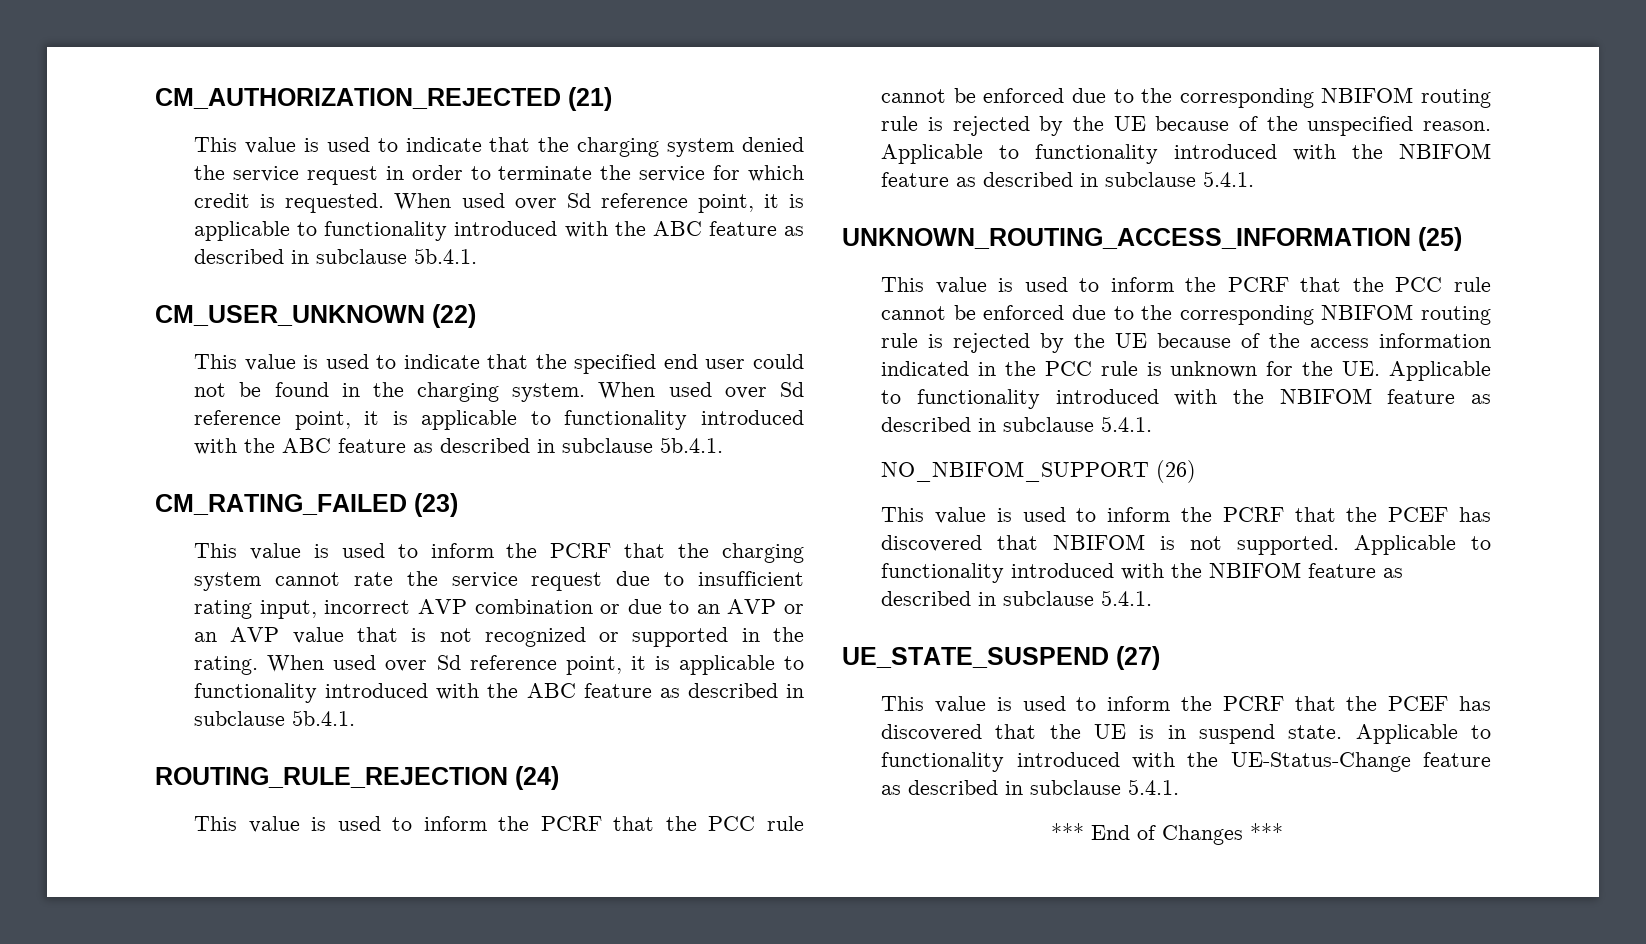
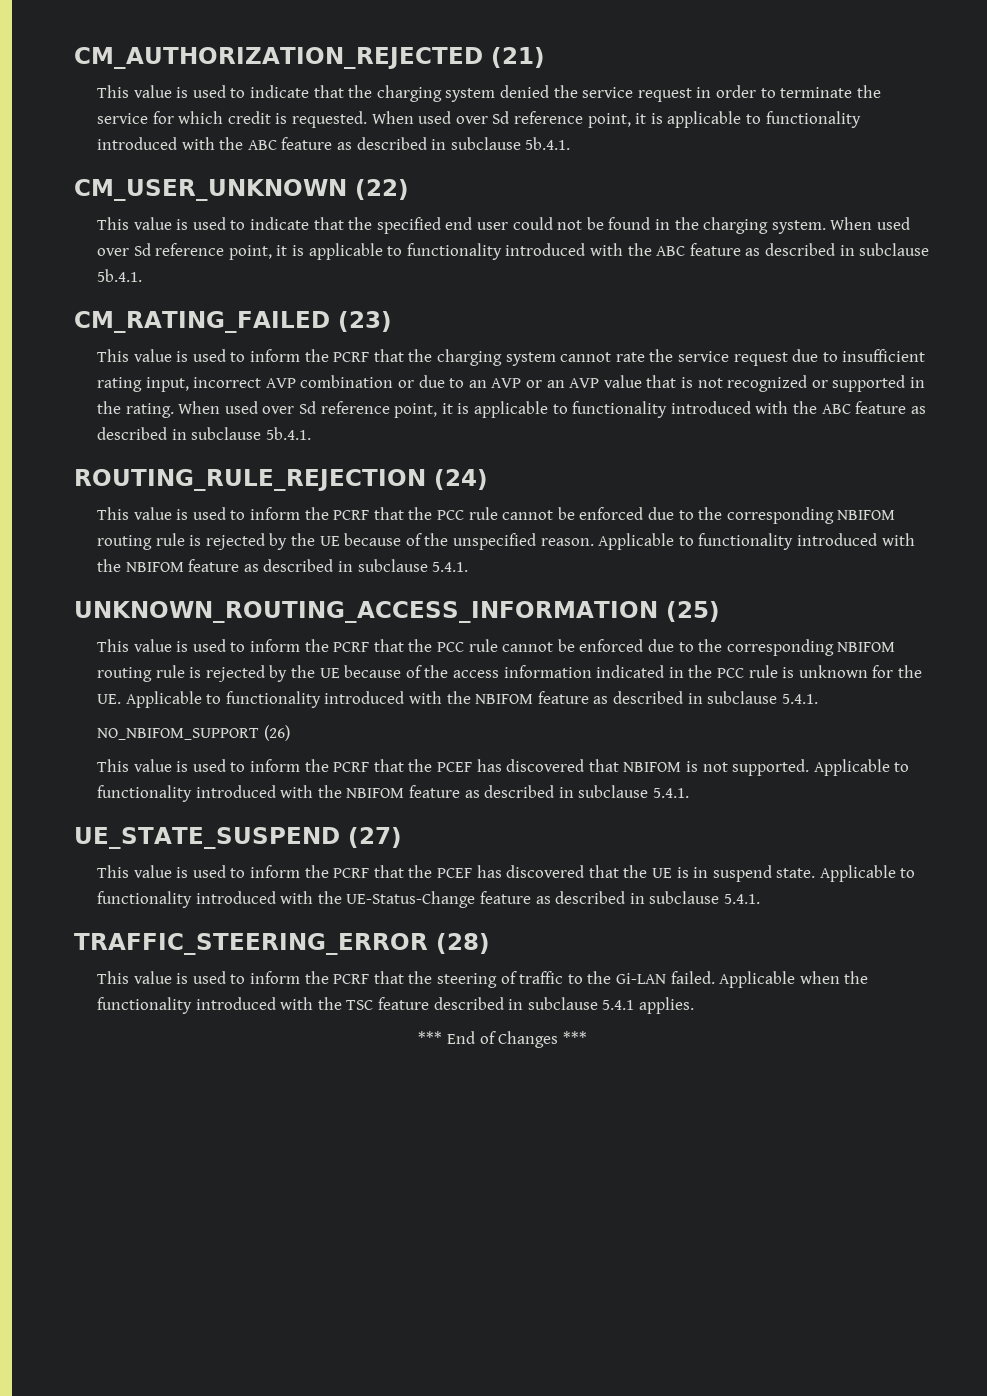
+ TRAFFIC_STEERING_ERROR (28)
+ This value is used to inform the PCRF that the steering of traffic to the Gi-LAN failed. Applicable when the functionality introduced with the TSC feature described in subclause 5.4.1 applies.

